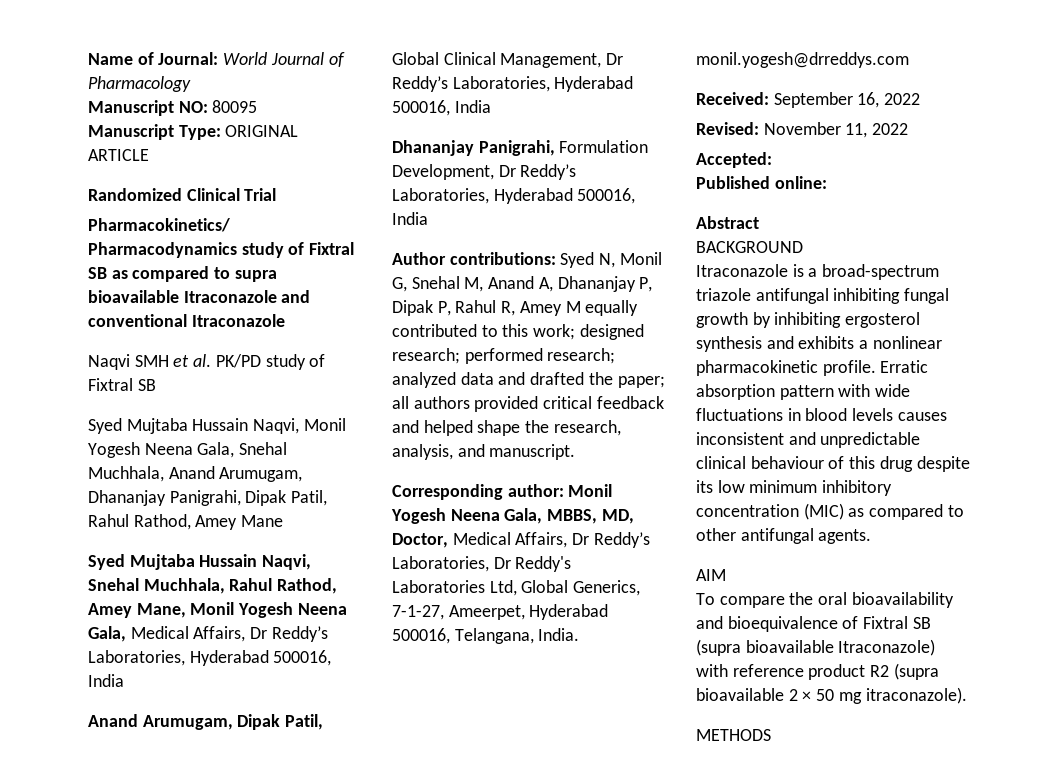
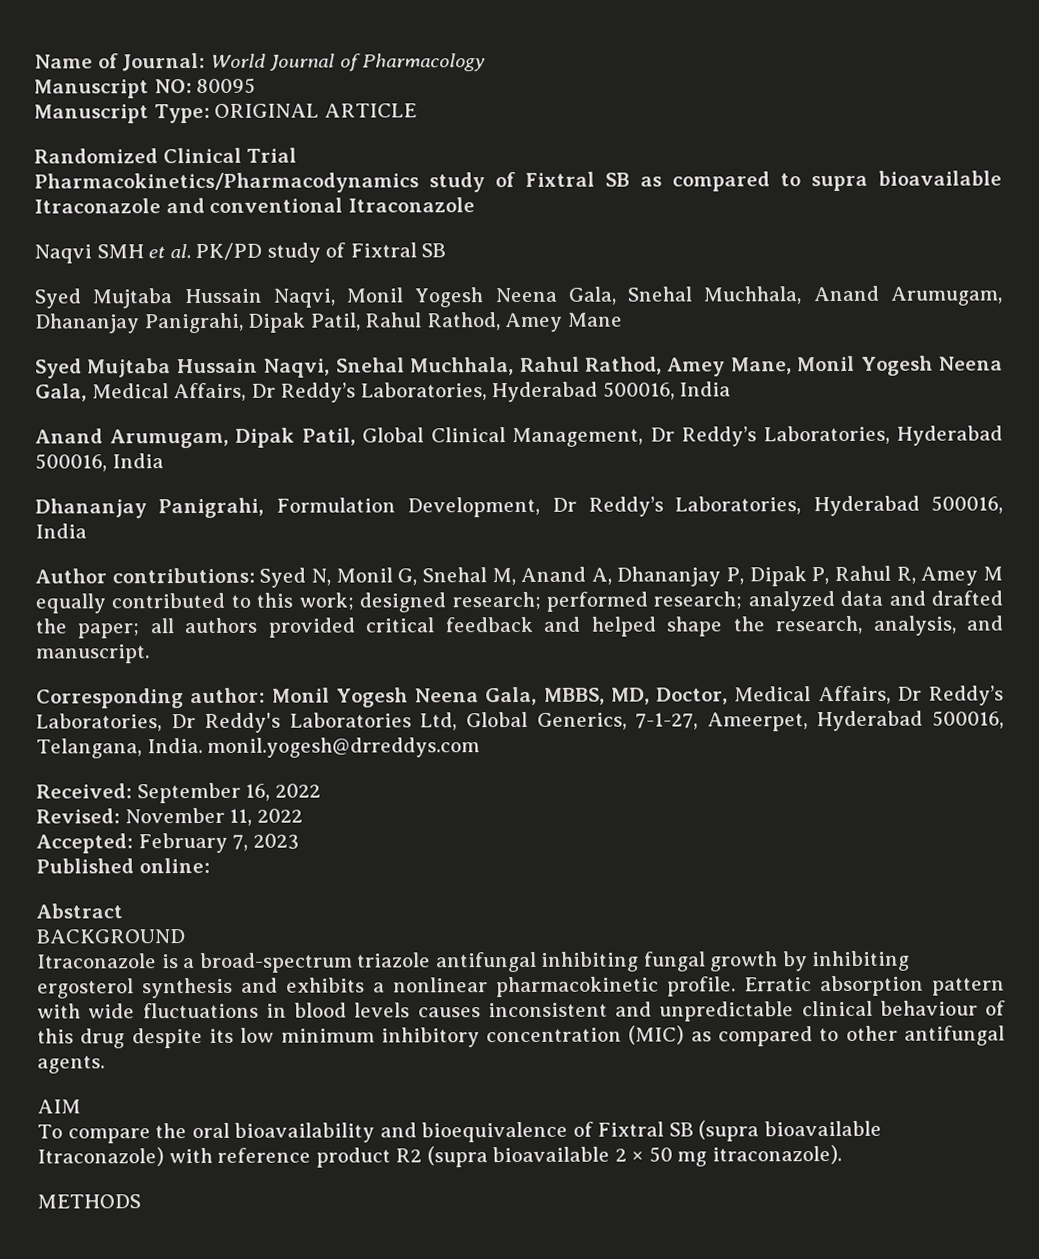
- Accepted:
+ Accepted: February 7, 2023

